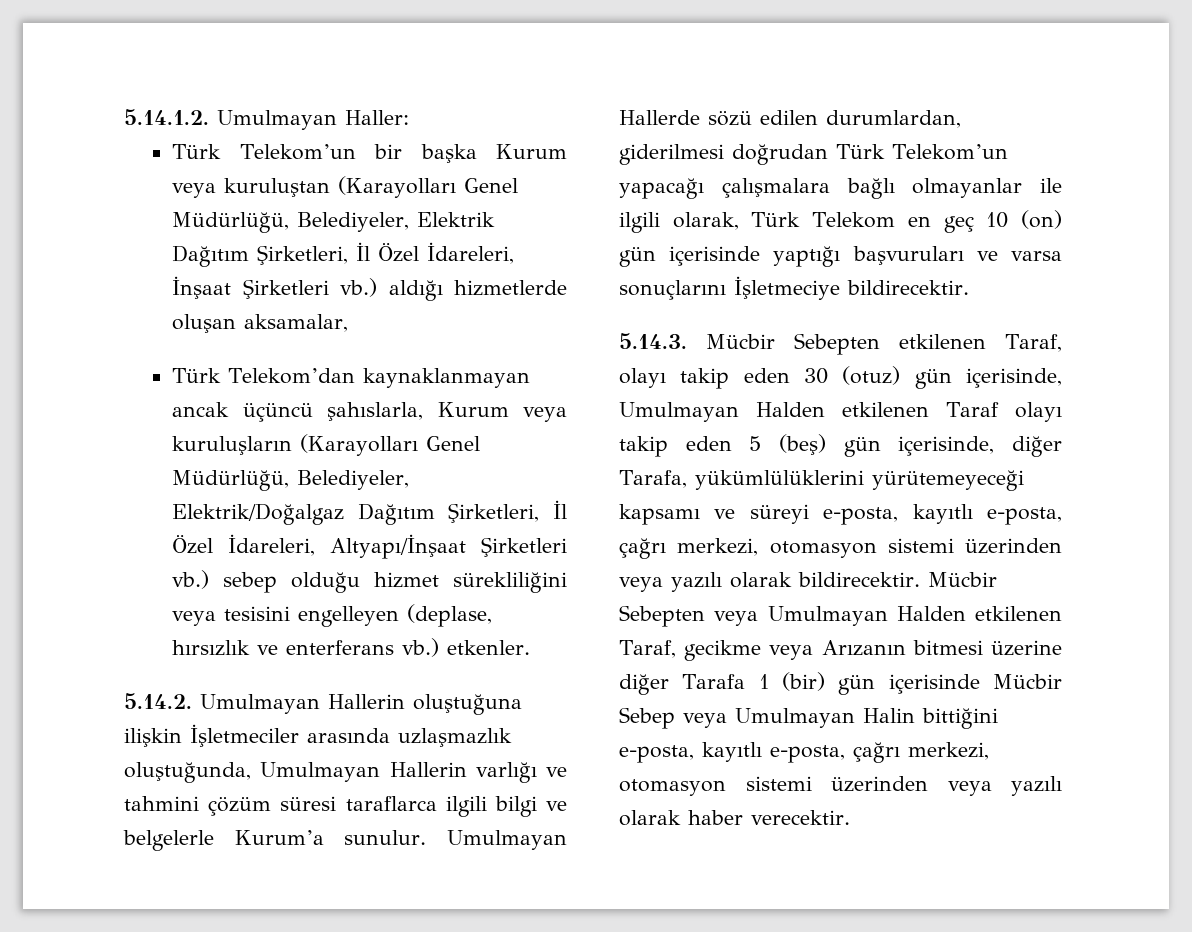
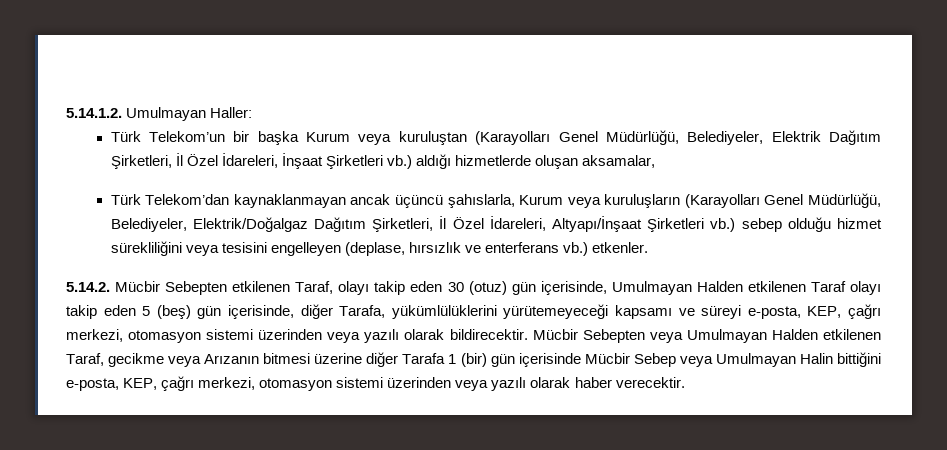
- 5.14.2. Umulmayan Hallerin oluştuğuna ilişkin İşletmeciler arasında uzlaşmazlık oluştuğunda, Umulmayan Hallerin varlığı ve tahmini çözüm süresi taraflarca ilgili bilgi ve belgelerle Kurum’a sunulur. Umulmayan Hallerde sözü edilen durumlardan, giderilmesi doğrudan Türk Telekom’un yapacağı çalışmalara bağlı olmayanlar ile ilgili olarak, Türk Telekom en geç 10 (on) gün içerisinde yaptığı başvuruları ve varsa sonuçlarını İşletmeciye bildirecektir.
- 5.14.3. Mücbir Sebepten etkilenen Taraf, olayı takip eden 30 (otuz) gün içerisinde, Umulmayan Halden etkilenen Taraf olayı takip eden 5 (beş) gün içerisinde, diğer Tarafa, yükümlülüklerini yürütemeyeceği kapsamı ve süreyi e-posta, kayıtlı e-posta, çağrı merkezi, otomasyon sistemi üzerinden veya yazılı olarak bildirecektir.
+ 5.14.2. Mücbir Sebepten etkilenen Taraf, olayı takip eden 30 (otuz) gün içerisinde, Umulmayan Halden etkilenen Taraf olayı takip eden 5 (beş) gün içerisinde, diğer Tarafa, yükümlülüklerini yürütemeyeceği kapsamı ve süreyi e-posta, KEP, çağrı merkezi, otomasyon sistemi üzerinden veya yazılı olarak bildirecektir.
- Mücbir Sebepten veya Umulmayan Halden etkilenen Taraf, gecikme veya Arızanın bitmesi üzerine diğer Tarafa 1 (bir) gün içerisinde Mücbir Sebep veya Umulmayan Halin bittiğini e-posta, kayıtlı e-posta, çağrı merkezi, otomasyon sistemi üzerinden veya yazılı olarak haber verecektir.
+ Mücbir Sebepten veya Umulmayan Halden etkilenen Taraf, gecikme veya Arızanın bitmesi üzerine diğer Tarafa 1 (bir) gün içerisinde Mücbir Sebep veya Umulmayan Halin bittiğini e-posta, KEP, çağrı merkezi, otomasyon sistemi üzerinden veya yazılı olarak haber verecektir.

